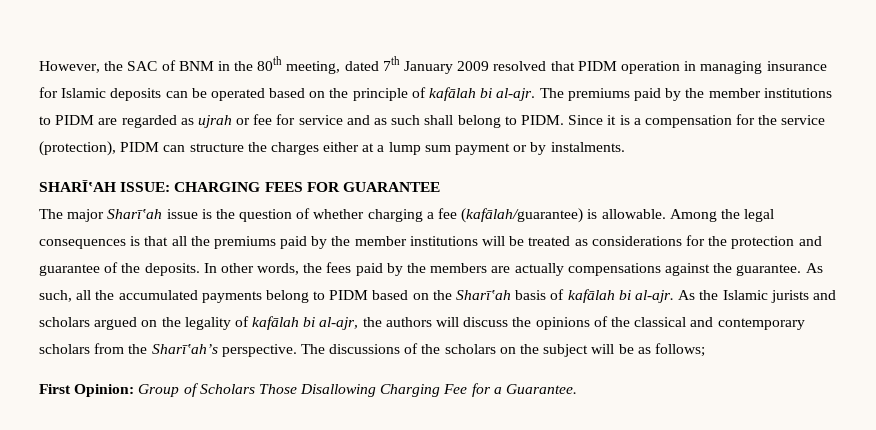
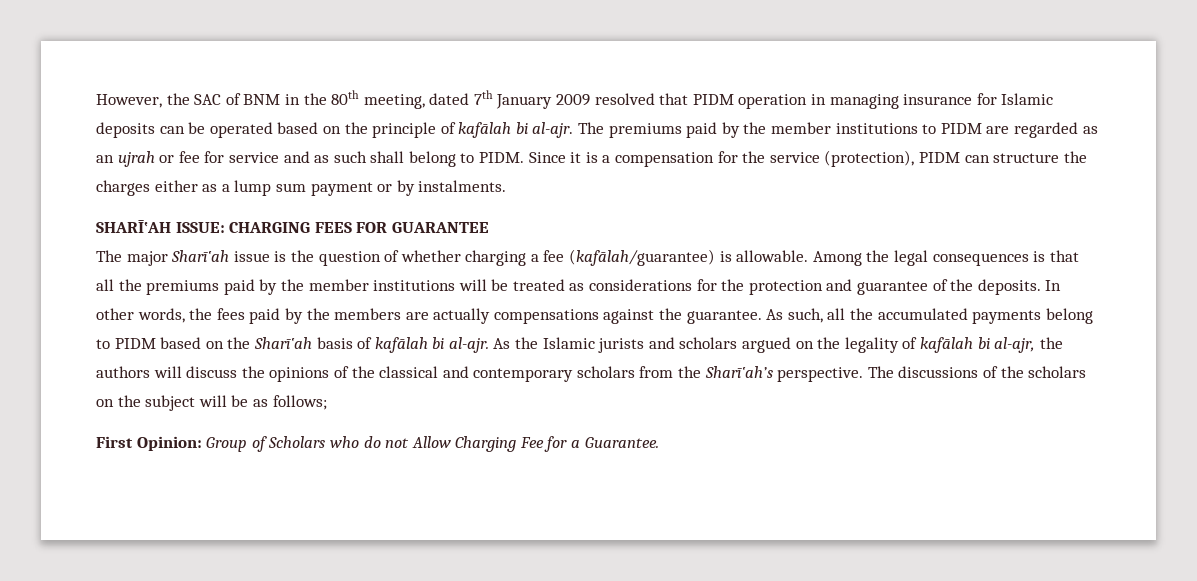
- The premiums paid by the member institutions to PIDM are regarded as ujrah or fee for service and as such shall belong to PIDM.
+ The premiums paid by the member institutions to PIDM are regarded as an ujrah or fee for service and as such shall belong to PIDM.
- Since it is a compensation for the service (protection), PIDM can structure the charges either at a lump sum payment or by instalments.
+ Since it is a compensation for the service (protection), PIDM can structure the charges either as a lump sum payment or by instalments.
- First Opinion: Group of Scholars Those Disallowing Charging Fee for a Guarantee.
+ First Opinion: Group of Scholars who do not Allow Charging Fee for a Guarantee.

